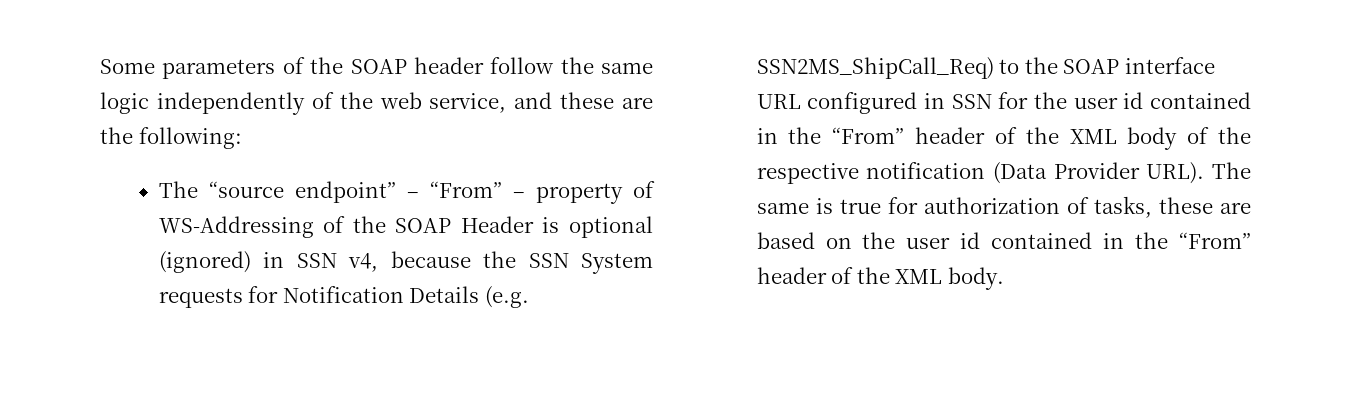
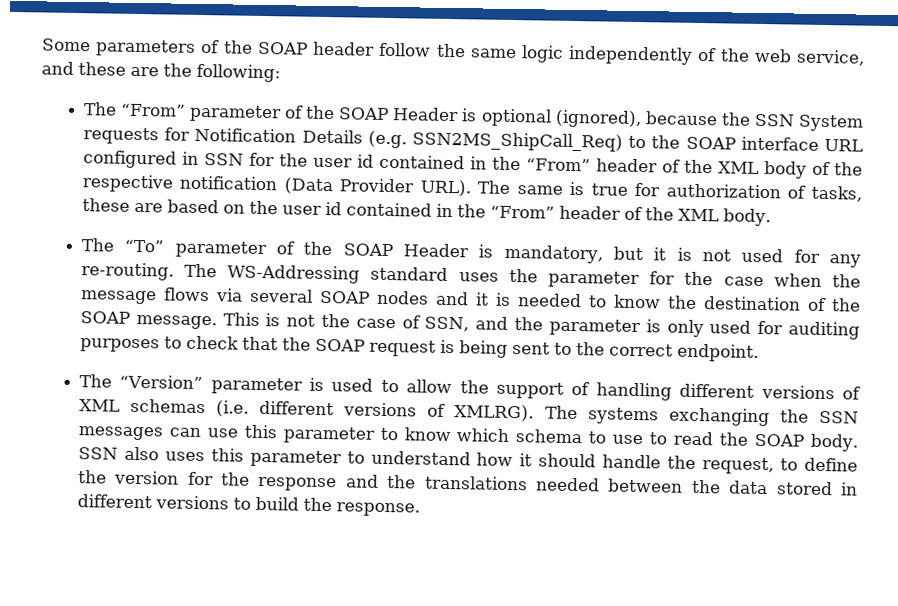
- The “source endpoint” – “From” – property of WS-Addressing of the SOAP Header is optional (ignored) in SSN v4, because the SSN System requests for Notification Details (e.g. SSN2MS_ShipCall_Req) to the SOAP interface URL configured in SSN for the user id contained in the “From” header of the XML body of the respective notification (Data Provider URL).
+ The “From” parameter of the SOAP Header is optional (ignored), because the SSN System requests for Notification Details (e.g. SSN2MS_ShipCall_Req) to the SOAP interface URL configured in SSN for the user id contained in the “From” header of the XML body of the respective notification (Data Provider URL).
+ The “To” parameter of the SOAP Header is mandatory, but it is not used for any re-routing. The WS-Addressing standard uses the parameter for the case when the message flows via several SOAP nodes and it is needed to know the destination of the SOAP message. This is not the case of SSN, and the parameter is only used for auditing purposes to check that the SOAP request is being sent to the correct endpoint.
+ The “Version” parameter is used to allow the support of handling different versions of XML schemas (i.e. different versions of XMLRG). The systems exchanging the SSN messages can use this parameter to know which schema to use to read the SOAP body. SSN also uses this parameter to understand how it should handle the request, to define the version for the response and the translations needed between the data stored in different versions to build the response.

